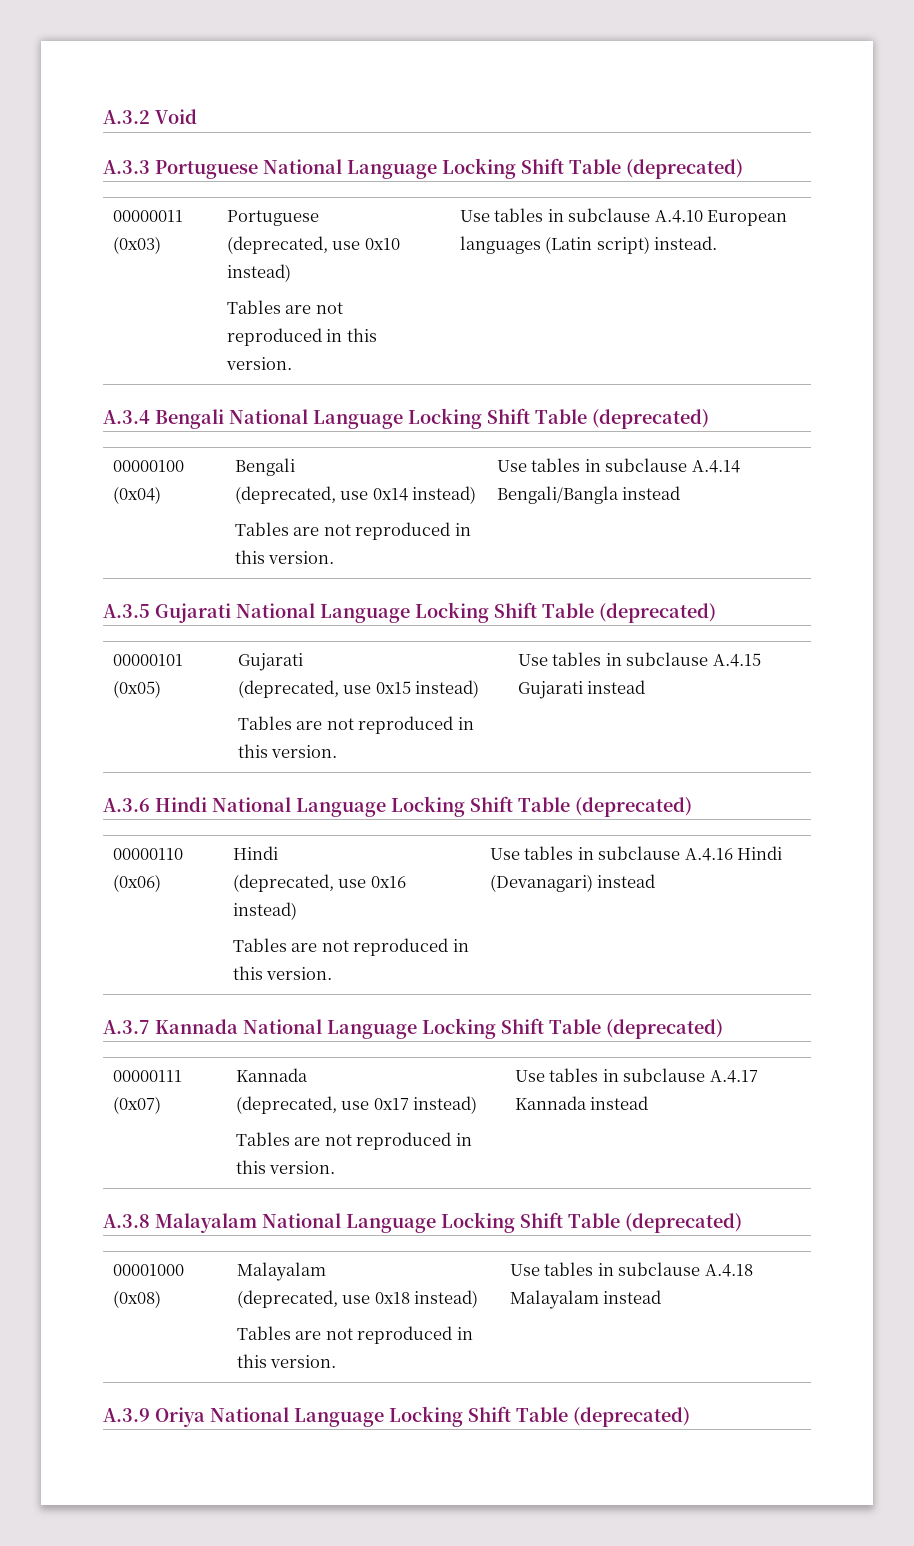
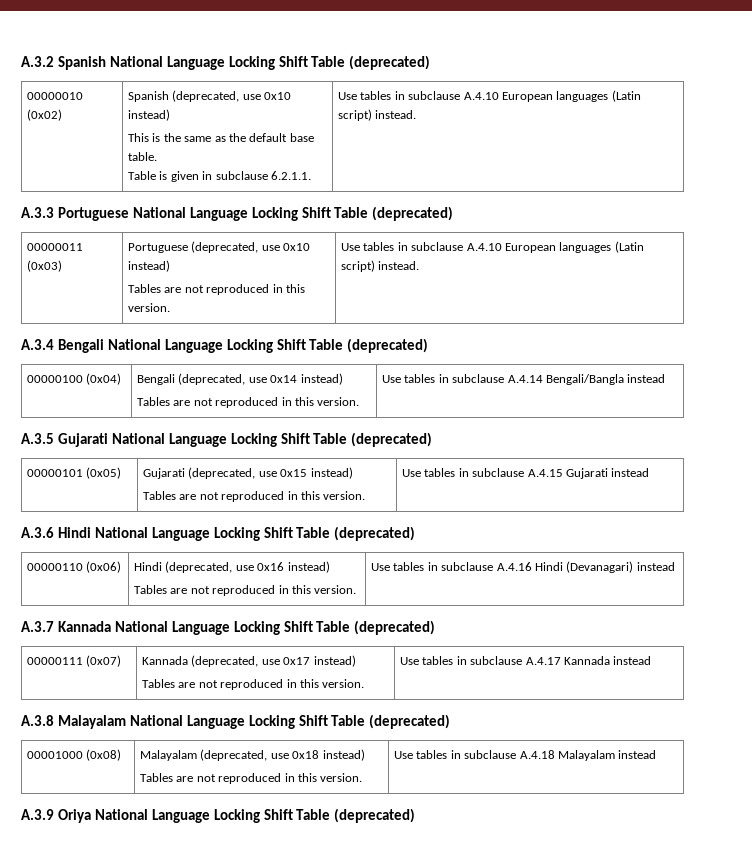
- A.3.2 Void
+ A.3.2 Spanish National Language Locking Shift Table (deprecated)
+ 00000010 (0x02) | Spanish (deprecated, use 0x10 instead)
+ This is the same as the default base table.
+ Table is given in subclause 6.2.1.1. | Use tables in subclause A.4.10 European languages (Latin script) instead.
- 00000011 (0x03) | Portuguese
- (deprecated, use 0x10 instead)
+ 00000011 (0x03) | Portuguese (deprecated, use 0x10 instead)
- 00000100 (0x04) | Bengali
- (deprecated, use 0x14 instead)
+ 00000100 (0x04) | Bengali (deprecated, use 0x14 instead)
- 00000101 (0x05) | Gujarati
- (deprecated, use 0x15 instead)
+ 00000101 (0x05) | Gujarati (deprecated, use 0x15 instead)
- 00000110 (0x06) | Hindi
- (deprecated, use 0x16 instead)
+ 00000110 (0x06) | Hindi (deprecated, use 0x16 instead)
- 00000111 (0x07) | Kannada
- (deprecated, use 0x17 instead)
+ 00000111 (0x07) | Kannada (deprecated, use 0x17 instead)
- 00001000 (0x08) | Malayalam
- (deprecated, use 0x18 instead)
+ 00001000 (0x08) | Malayalam (deprecated, use 0x18 instead)

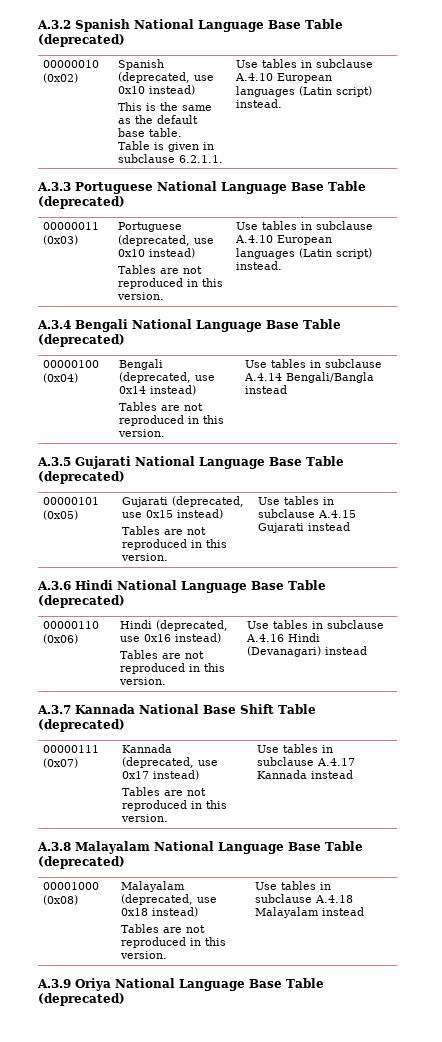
- A.3.2 Spanish National Language Locking Shift Table (deprecated)
+ A.3.2 Spanish National Language Base Table (deprecated)
- A.3.3 Portuguese National Language Locking Shift Table (deprecated)
+ A.3.3 Portuguese National Language Base Table (deprecated)
- A.3.4 Bengali National Language Locking Shift Table (deprecated)
+ A.3.4 Bengali National Language Base Table (deprecated)
- A.3.5 Gujarati National Language Locking Shift Table (deprecated)
+ A.3.5 Gujarati National Language Base Table (deprecated)
- A.3.6 Hindi National Language Locking Shift Table (deprecated)
+ A.3.6 Hindi National Language Base Table (deprecated)
- A.3.7 Kannada National Language Locking Shift Table (deprecated)
+ A.3.7 Kannada National Base Shift Table (deprecated)
- A.3.8 Malayalam National Language Locking Shift Table (deprecated)
+ A.3.8 Malayalam National Language Base Table (deprecated)
- A.3.9 Oriya National Language Locking Shift Table (deprecated)
+ A.3.9 Oriya National Language Base Table (deprecated)

